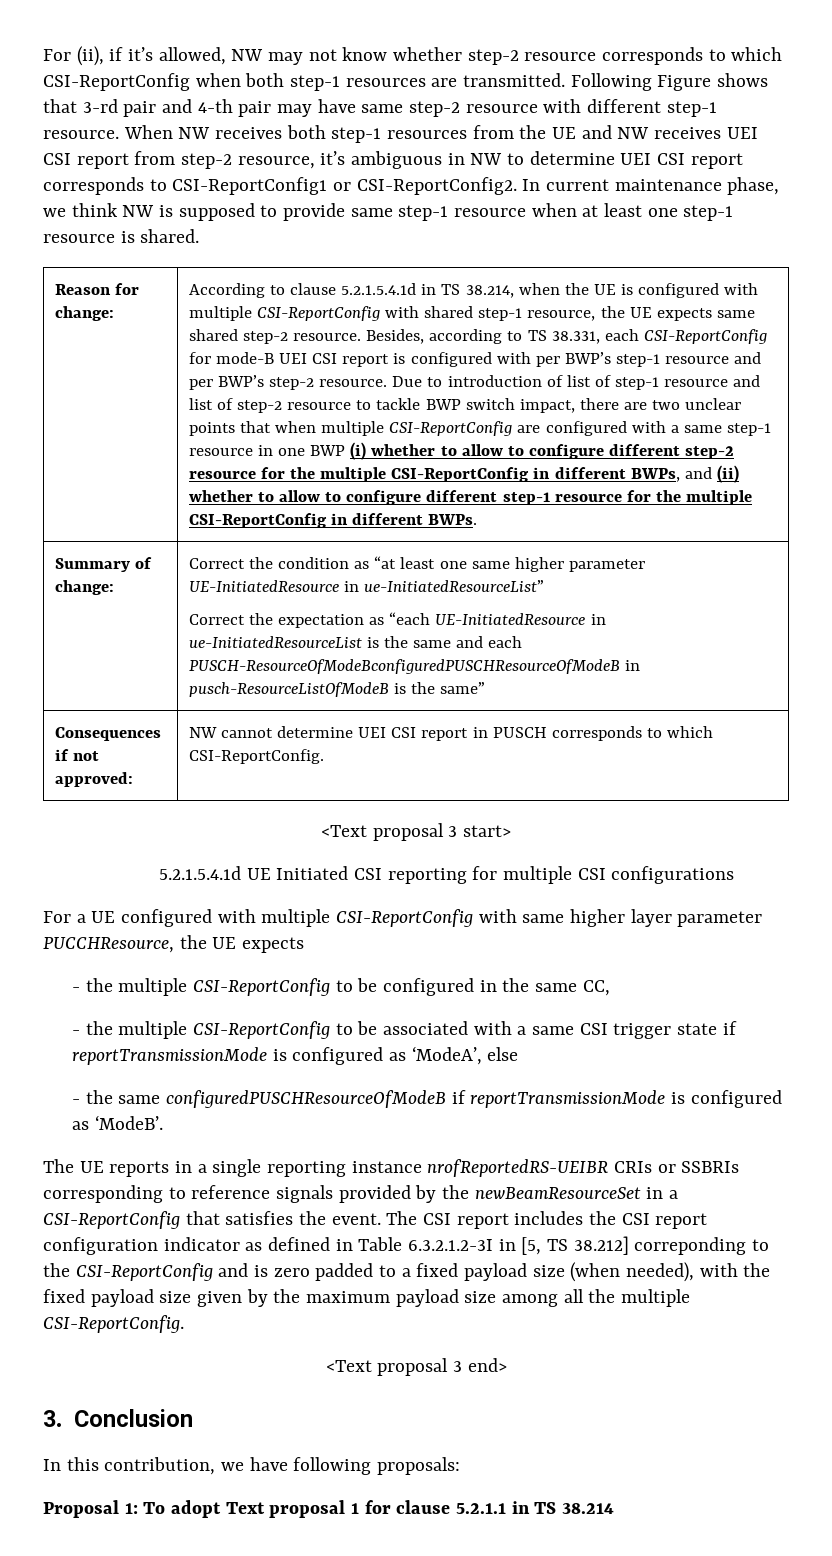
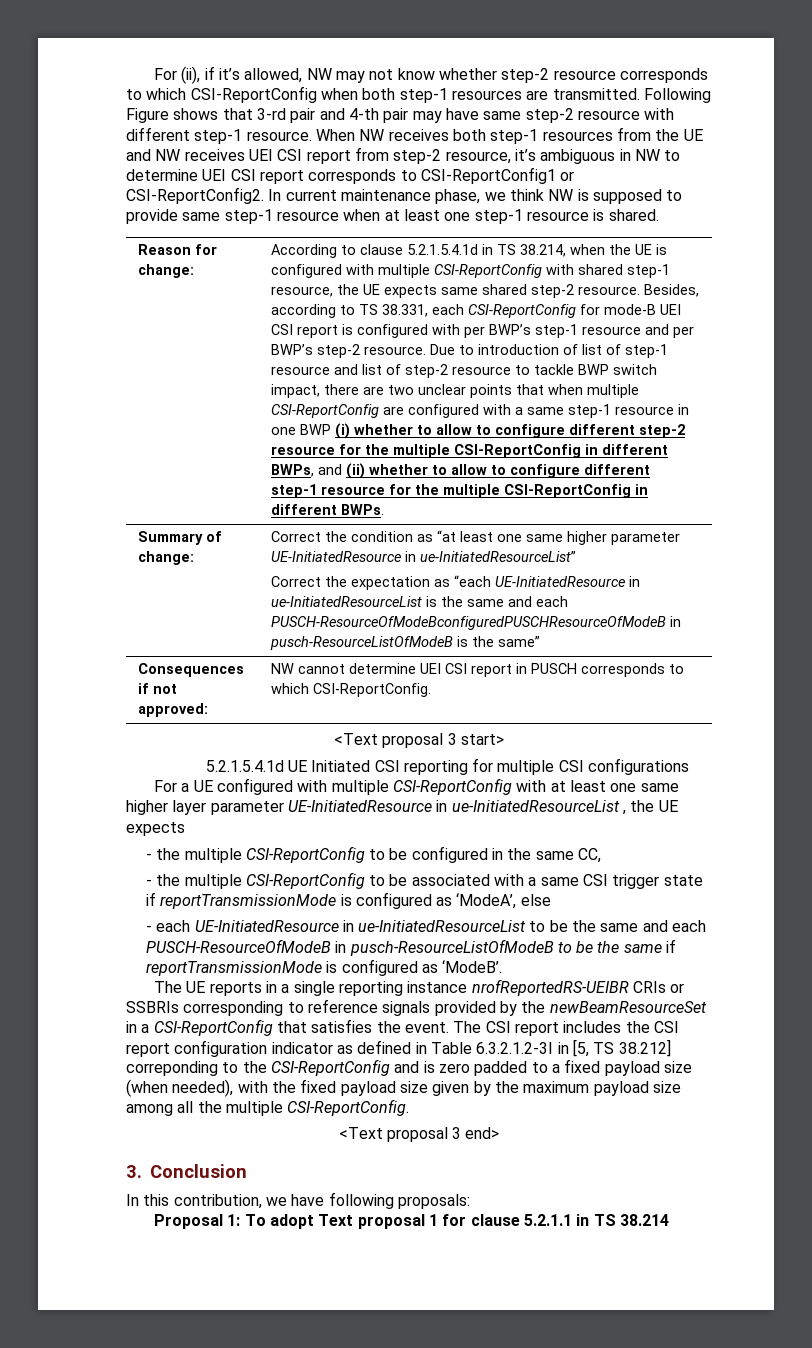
- For a UE configured with multiple CSI-ReportConfig with same higher layer parameter PUCCHResource, the UE expects
+ For a UE configured with multiple CSI-ReportConfig with at least one same higher layer parameter UE-InitiatedResource in ue-InitiatedResourceList , the UE expects
- - the same configuredPUSCHResourceOfModeB if reportTransmissionMode is configured as ‘ModeB’.
+ - each UE-InitiatedResource in ue-InitiatedResourceList to be the same and each PUSCH-ResourceOfModeB in pusch-ResourceListOfModeB to be the same if reportTransmissionMode is configured as ‘ModeB’.

